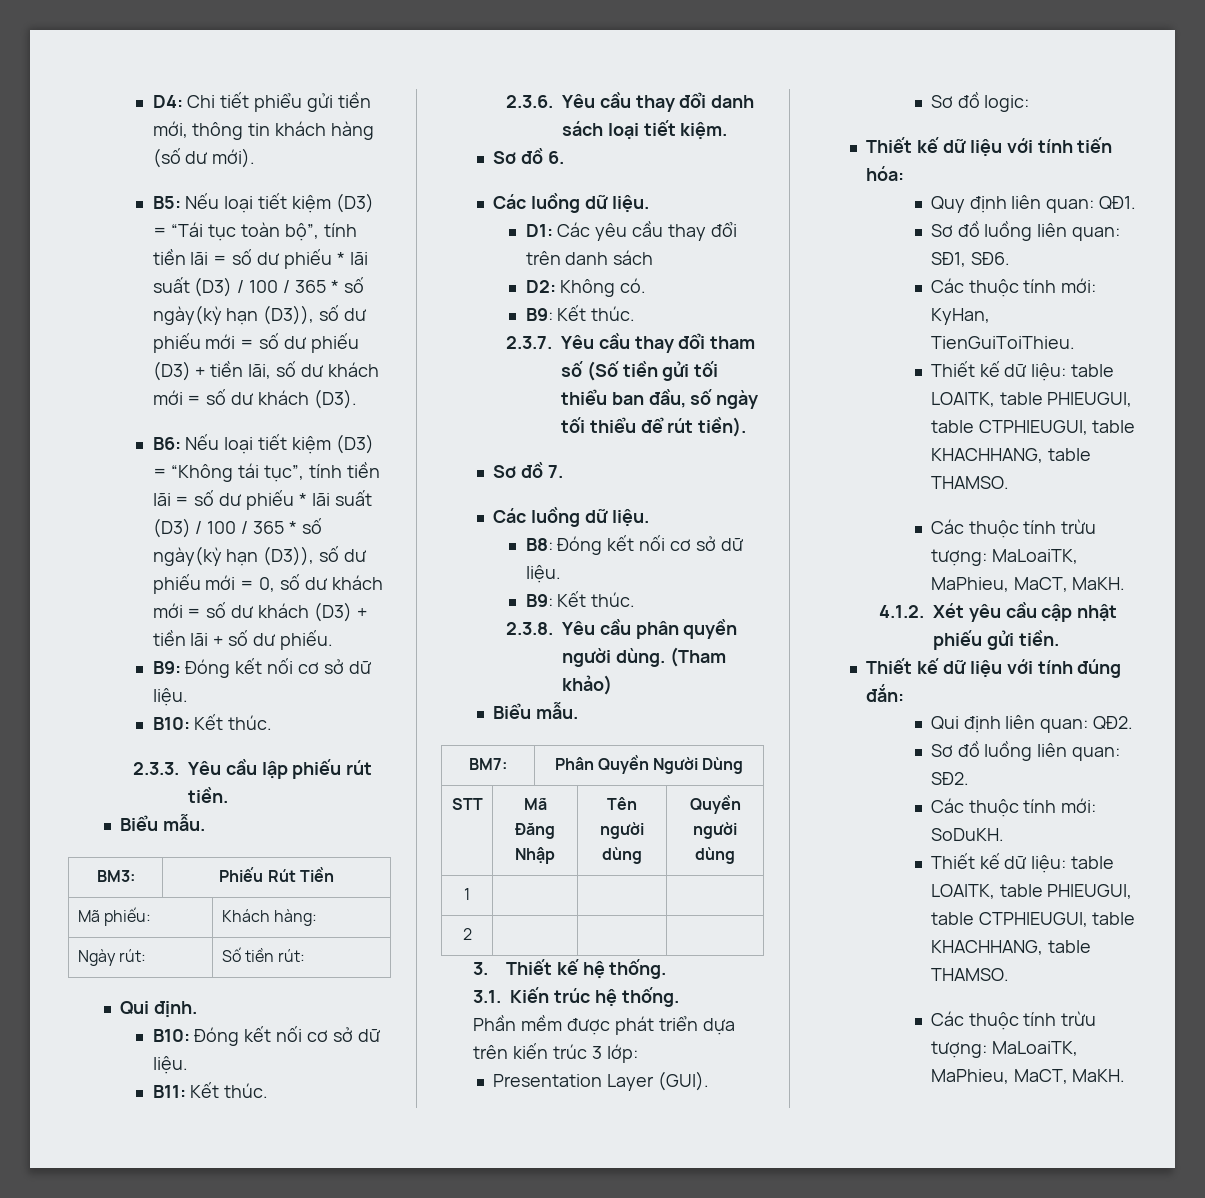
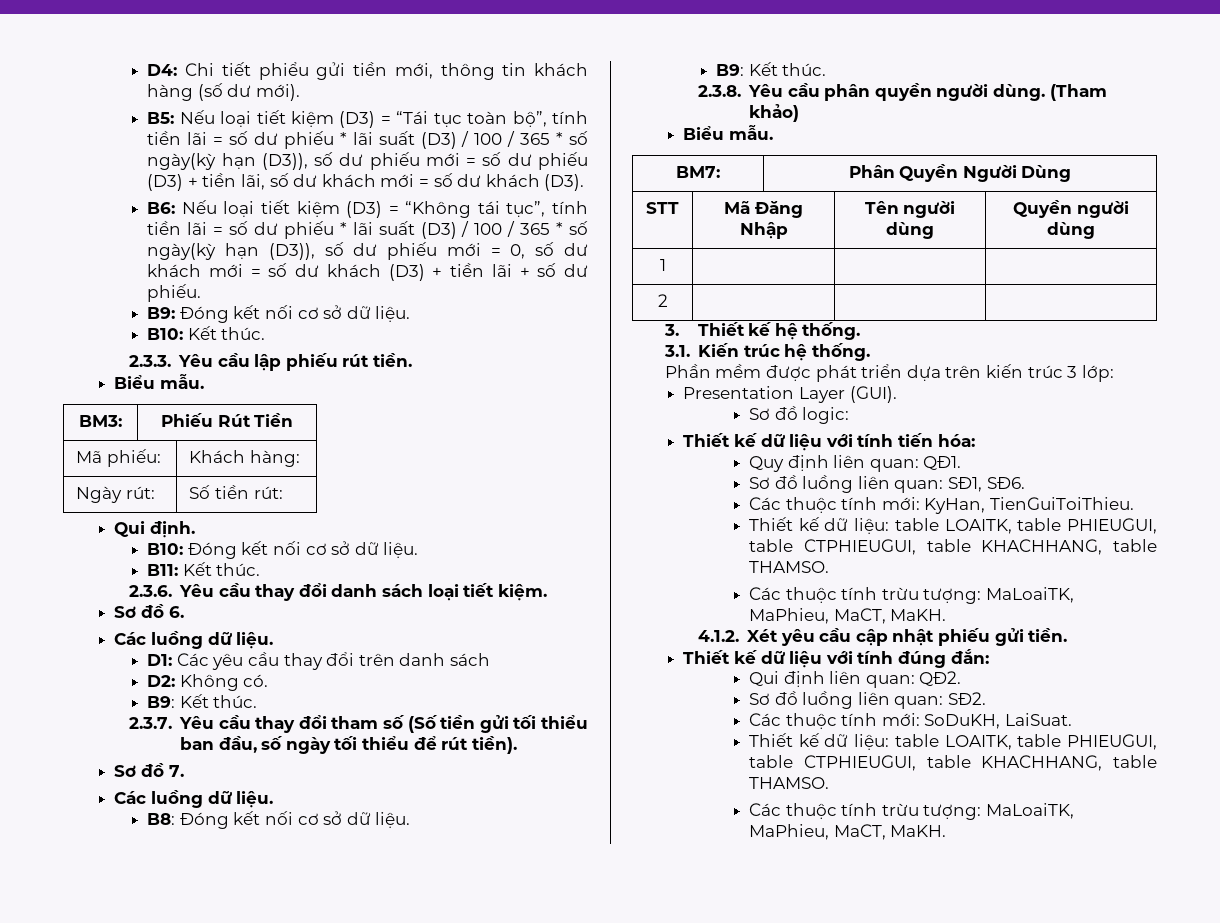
- Các thuộc tính mới: SoDuKH.
+ Các thuộc tính mới: SoDuKH, LaiSuat.

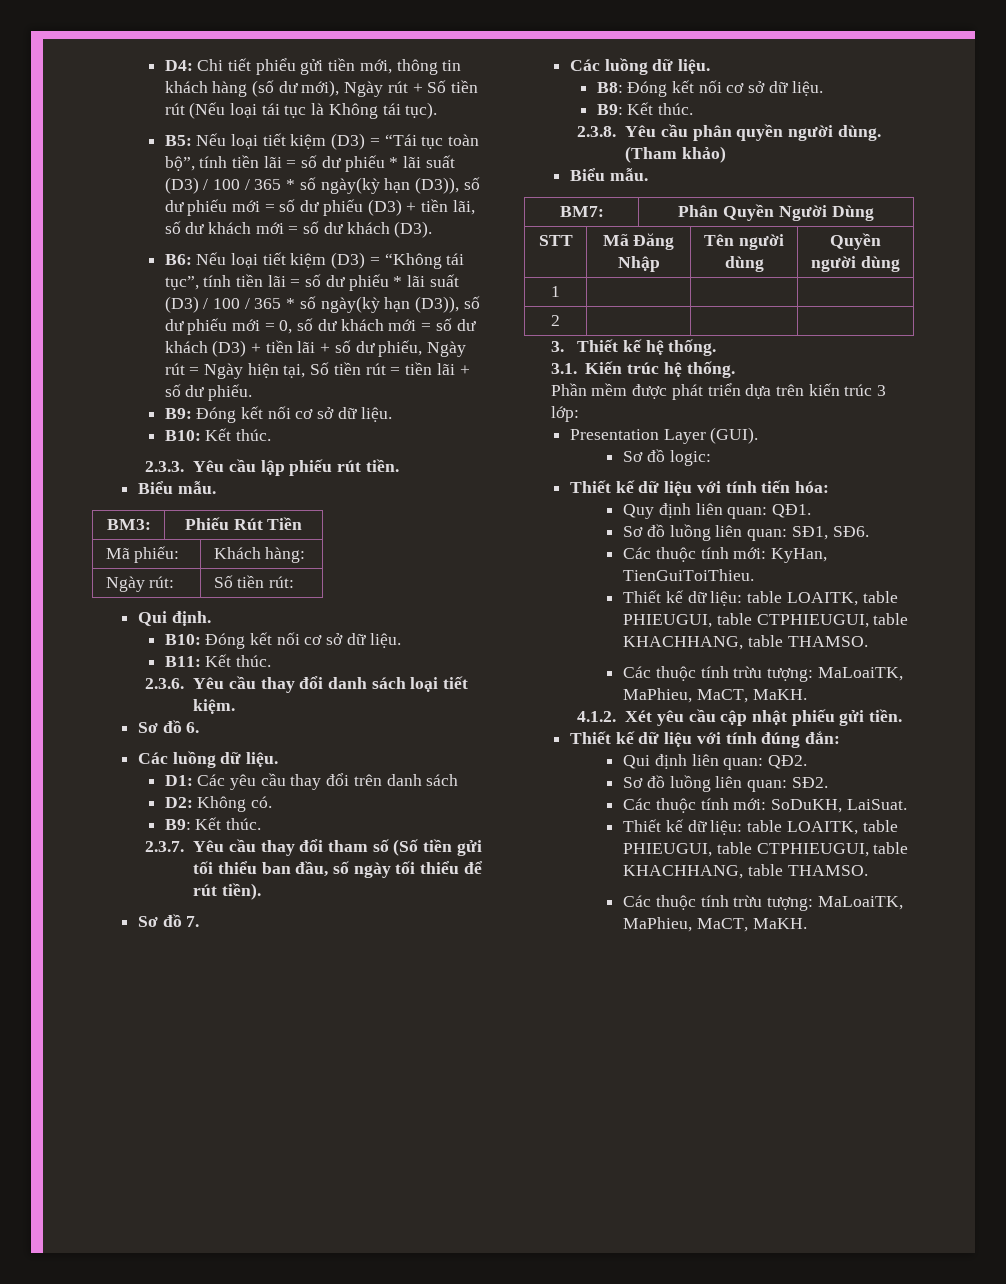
- D4: Chi tiết phiểu gửi tiền mới, thông tin khách hàng (số dư mới).
+ D4: Chi tiết phiểu gửi tiền mới, thông tin khách hàng (số dư mới), Ngày rút + Số tiền rút (Nếu loại tái tục là Không tái tục).
- B6: Nếu loại tiết kiệm (D3) = “Không tái tục”, tính tiền lãi = số dư phiếu * lãi suất (D3) / 100 / 365 * số ngày(kỳ hạn (D3)), số dư phiếu mới = 0, số dư khách mới = số dư khách (D3) + tiền lãi + số dư phiếu.
+ B6: Nếu loại tiết kiệm (D3) = “Không tái tục”, tính tiền lãi = số dư phiếu * lãi suất (D3) / 100 / 365 * số ngày(kỳ hạn (D3)), số dư phiếu mới = 0, số dư khách mới = số dư khách (D3) + tiền lãi + số dư phiếu, Ngày rút = Ngày hiện tại, Số tiền rút = tiền lãi + số dư phiếu.

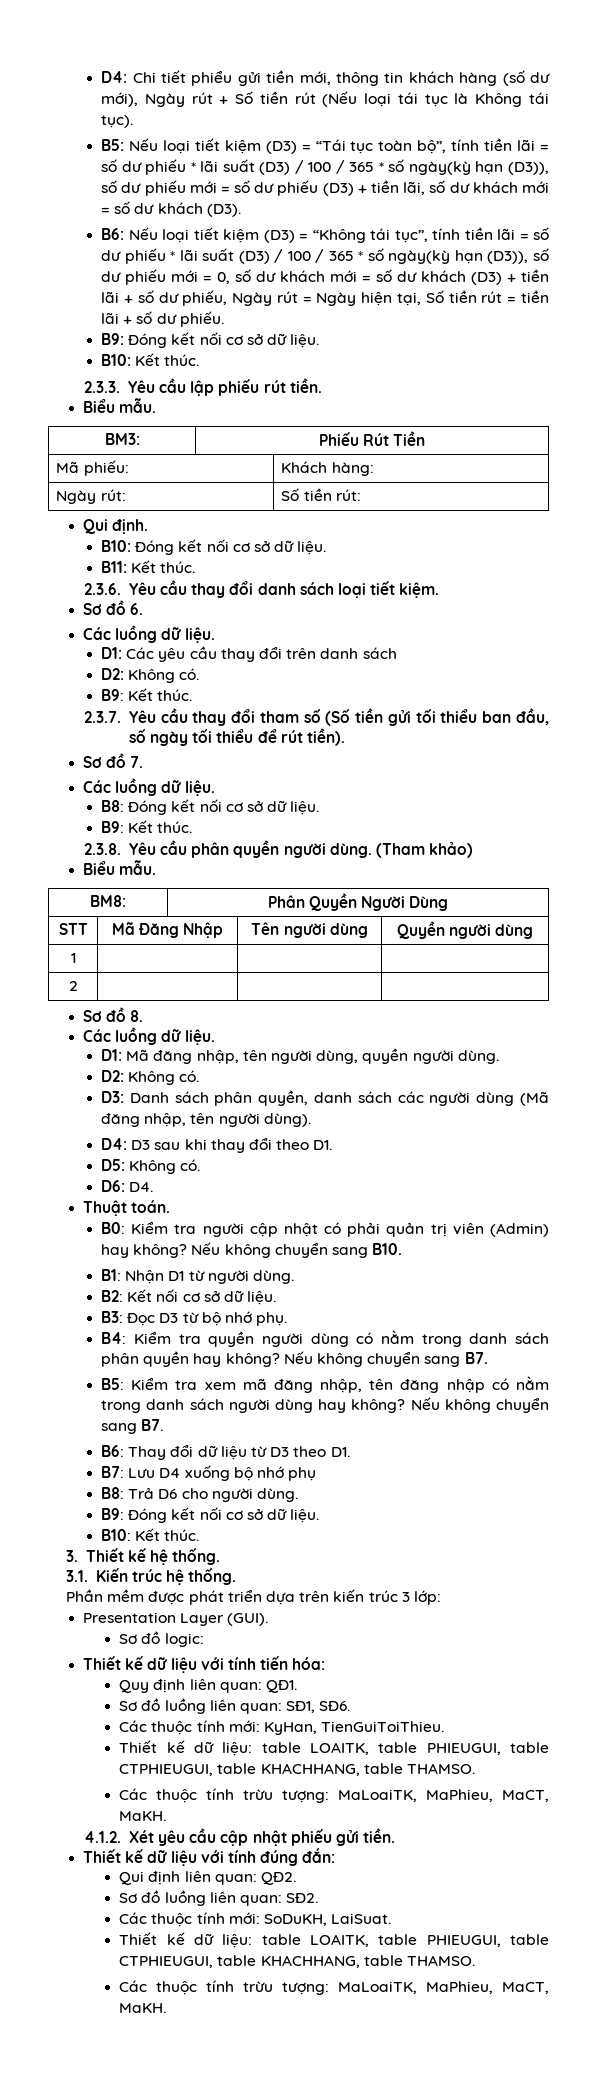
- BM7: | Phân Quyền Người Dùng
+ BM8: | Phân Quyền Người Dùng
+ Sơ đồ 8.
+ Các luồng dữ liệu.
+ D1: Mã đăng nhập, tên người dùng, quyền người dùng.
+ D2: Không có.
+ D3: Danh sách phân quyền, danh sách các người dùng (Mã đăng nhập, tên người dùng).
+ D4: D3 sau khi thay đổi theo D1.
+ D5: Không có.
+ D6: D4.
+ Thuật toán.
+ B0: Kiểm tra người cập nhật có phải quản trị viên (Admin) hay không? Nếu không chuyển sang B10.
+ B1: Nhận D1 từ người dùng.
+ B2: Kết nối cơ sở dữ liệu.
+ B3: Đọc D3 từ bộ nhớ phụ.
+ B4: Kiểm tra quyền người dùng có nằm trong danh sách phân quyền hay không? Nếu không chuyển sang B7.
+ B5: Kiểm tra xem mã đăng nhập, tên đăng nhập có nằm trong danh sách người dùng hay không? Nếu không chuyển sang B7.
+ B6: Thay đổi dữ liệu từ D3 theo D1.
+ B7: Lưu D4 xuống bộ nhớ phụ
+ B8: Trả D6 cho người dùng.
+ B9: Đóng kết nối cơ sở dữ liệu.
+ B10: Kết thúc.

